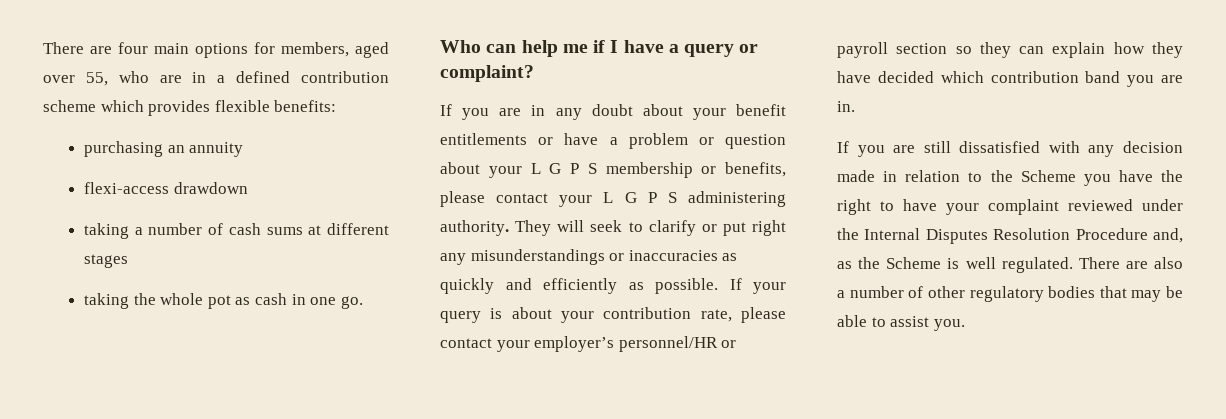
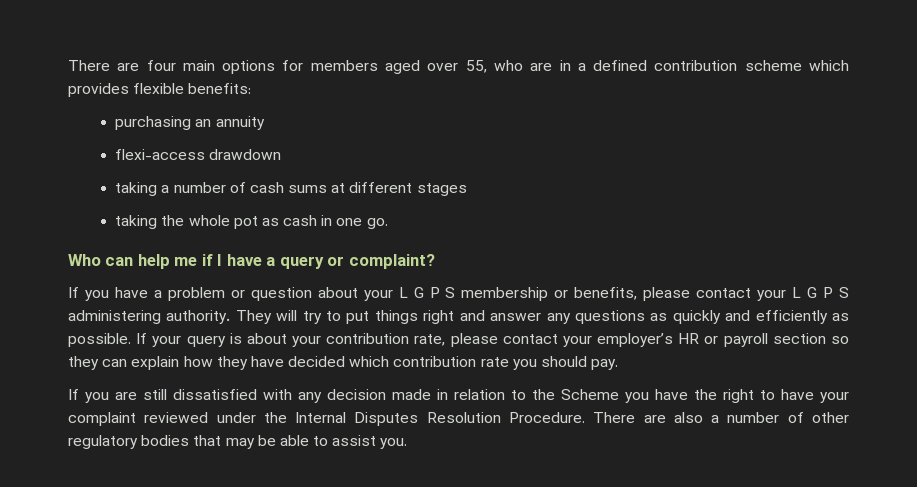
- There are four main options for members, aged over 55, who are in a defined contribution scheme which provides flexible benefits:
+ There are four main options for members aged over 55, who are in a defined contribution scheme which provides flexible benefits:
- If you are in any doubt about your benefit entitlements or have a problem or question about your L G P S membership or benefits, please contact your L G P S administering authority.
+ If you have a problem or question about your L G P S membership or benefits, please contact your L G P S administering authority.
- They will seek to clarify or put right any misunderstandings or inaccuracies as quickly and efficiently as possible.
+ They will try to put things right and answer any questions as quickly and efficiently as possible.
- If your query is about your contribution rate, please contact your employer’s personnel/HR or payroll section so they can explain how they have decided which contribution band you are in.
+ If your query is about your contribution rate, please contact your employer’s HR or payroll section so they can explain how they have decided which contribution rate you should pay.
- If you are still dissatisfied with any decision made in relation to the Scheme you have the right to have your complaint reviewed under the Internal Disputes Resolution Procedure and, as the Scheme is well regulated.
+ If you are still dissatisfied with any decision made in relation to the Scheme you have the right to have your complaint reviewed under the Internal Disputes Resolution Procedure.

